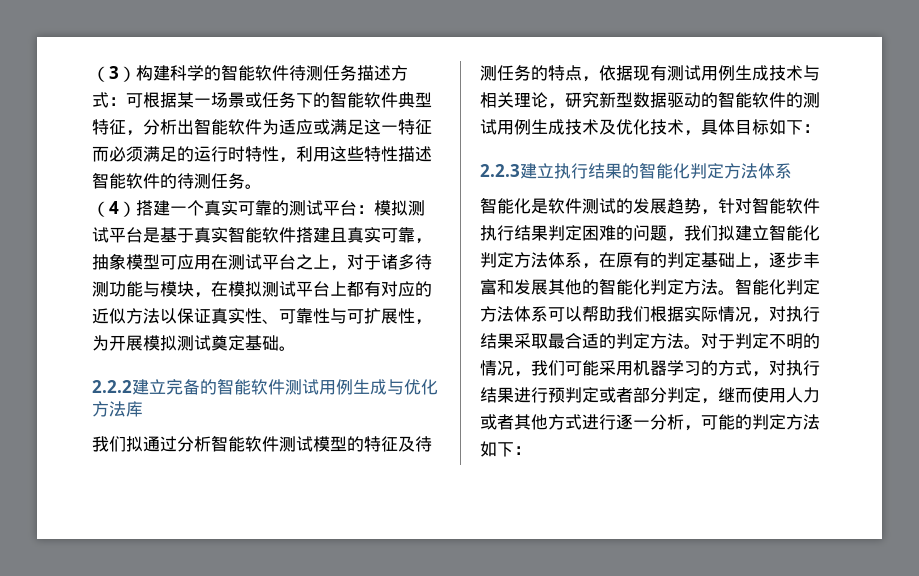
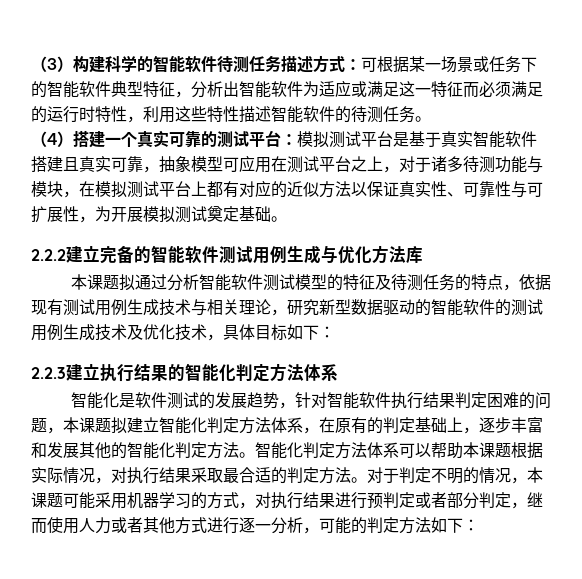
- 我们拟通过分析智能软件测试模型的特征及待测任务的特点，依据现有测试用例生成技术与相关理论，研究新型数据驱动的智能软件的测试用例生成技术及优化技术，具体目标如下：
+ 本课题拟通过分析智能软件测试模型的特征及待测任务的特点，依据现有测试用例生成技术与相关理论，研究新型数据驱动的智能软件的测试用例生成技术及优化技术，具体目标如下：
- 智能化是软件测试的发展趋势，针对智能软件执行结果判定困难的问题，我们拟建立智能化判定方法体系，在原有的判定基础上，逐步丰富和发展其他的智能化判定方法。
+ 智能化是软件测试的发展趋势，针对智能软件执行结果判定困难的问题，本课题拟建立智能化判定方法体系，在原有的判定基础上，逐步丰富和发展其他的智能化判定方法。
- 智能化判定方法体系可以帮助我们根据实际情况，对执行结果采取最合适的判定方法。
+ 智能化判定方法体系可以帮助本课题根据实际情况，对执行结果采取最合适的判定方法。
- 对于判定不明的情况，我们可能采用机器学习的方式，对执行结果进行预判定或者部分判定，继而使用人力或者其他方式进行逐一分析，可能的判定方法如下：
+ 对于判定不明的情况，本课题可能采用机器学习的方式，对执行结果进行预判定或者部分判定，继而使用人力或者其他方式进行逐一分析，可能的判定方法如下：

